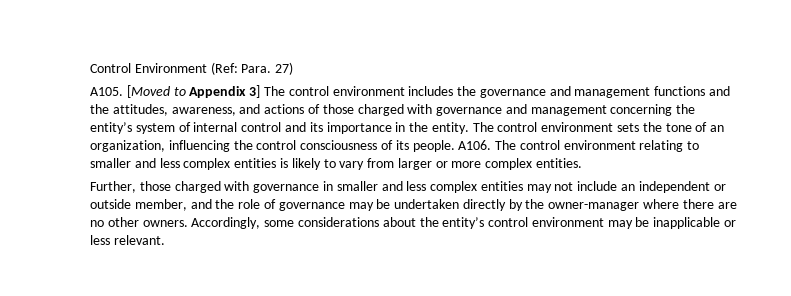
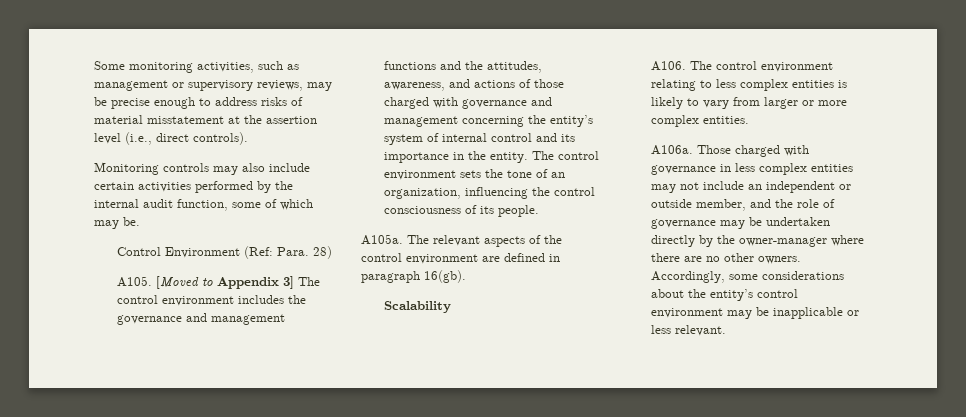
+ Some monitoring activities, such as management or supervisory reviews, may be precise enough to address risks of material misstatement at the assertion level (i.e., direct controls).
+ Monitoring controls may also include certain activities performed by the internal audit function, some of which may be.
- Control Environment (Ref: Para. 27)
+ Control Environment (Ref: Para. 28)
- The control environment sets the tone of an organization, influencing the control consciousness of its people. A106.
+ The control environment sets the tone of an organization, influencing the control consciousness of its people.
+ A105a. The relevant aspects of the control environment are defined in paragraph 16(gb).
+ Scalability
+ A106.
- The control environment relating to smaller and less complex entities is likely to vary from larger or more complex entities.
+ The control environment relating to less complex entities is likely to vary from larger or more complex entities.
- Further, those charged with governance in smaller and less complex entities may not include an independent or outside member, and the role of governance may be undertaken directly by the owner-manager where there are no other owners.
+ A106a. Those charged with governance in less complex entities may not include an independent or outside member, and the role of governance may be undertaken directly by the owner-manager where there are no other owners.

